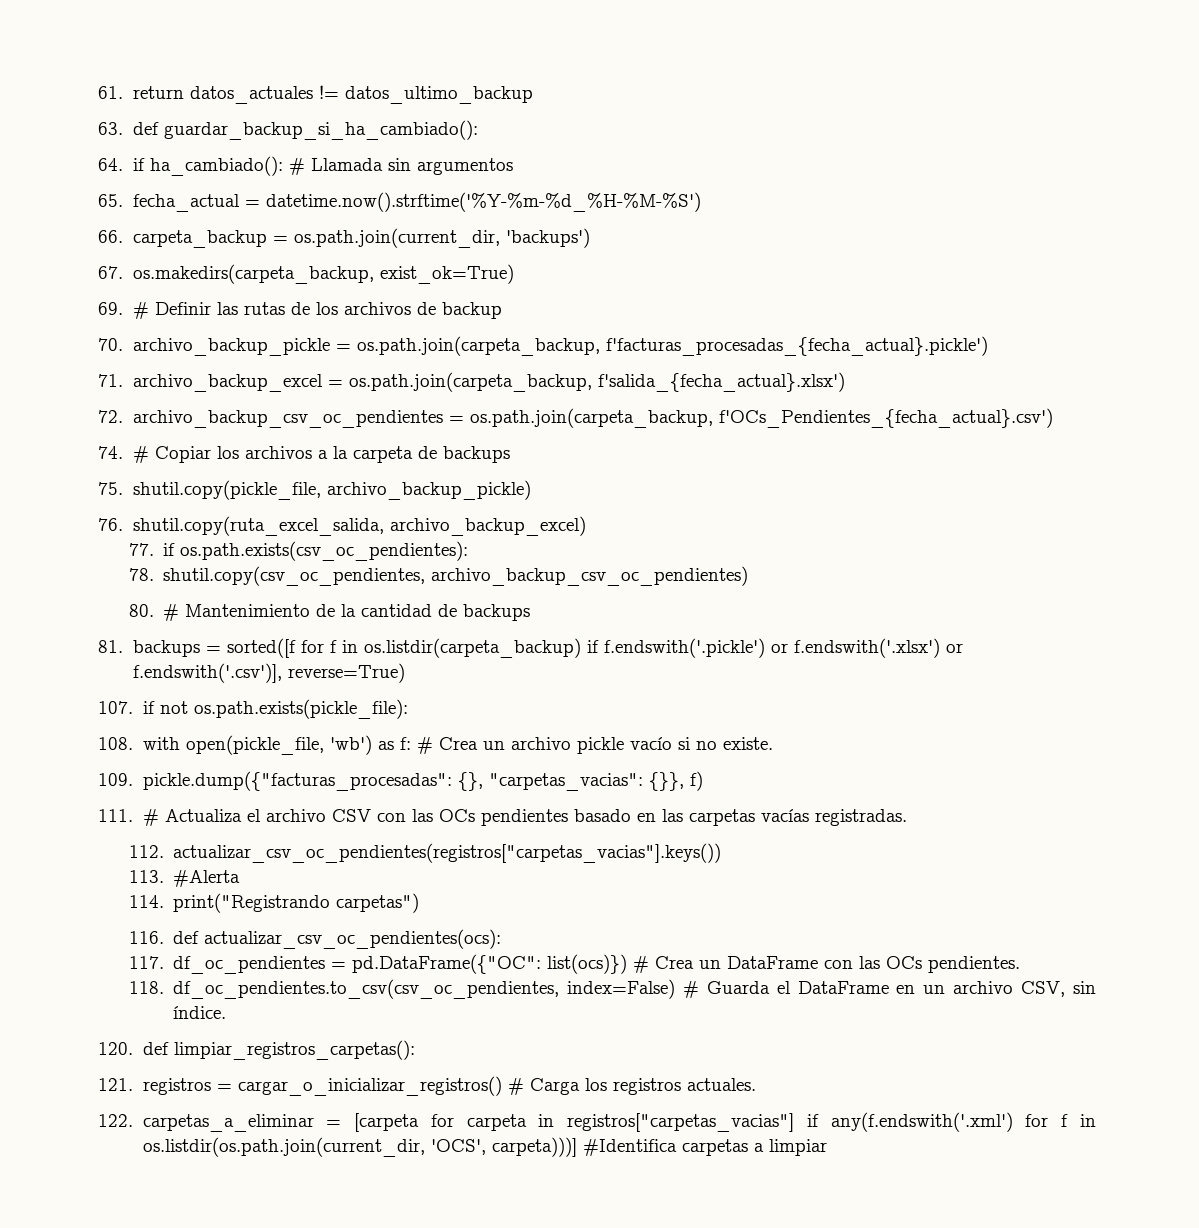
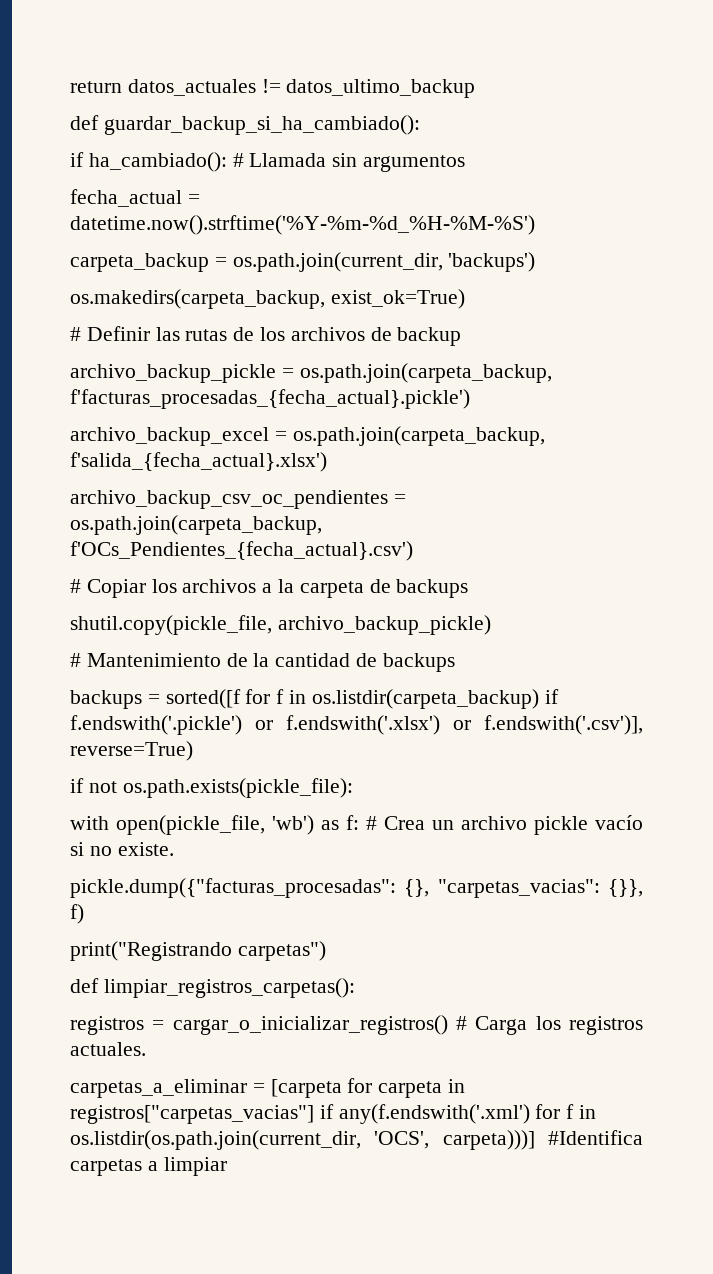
- 61. return datos_actuales != datos_ultimo_backup
+ return datos_actuales != datos_ultimo_backup
- 63. def guardar_backup_si_ha_cambiado():
+ def guardar_backup_si_ha_cambiado():
- 64. if ha_cambiado(): # Llamada sin argumentos
+ if ha_cambiado(): # Llamada sin argumentos
- 65. fecha_actual = datetime.now().strftime('%Y-%m-%d_%H-%M-%S')
+ fecha_actual = datetime.now().strftime('%Y-%m-%d_%H-%M-%S')
- 66. carpeta_backup = os.path.join(current_dir, 'backups')
+ carpeta_backup = os.path.join(current_dir, 'backups')
- 67. os.makedirs(carpeta_backup, exist_ok=True)
+ os.makedirs(carpeta_backup, exist_ok=True)
- 69. # Definir las rutas de los archivos de backup
+ # Definir las rutas de los archivos de backup
- 70. archivo_backup_pickle = os.path.join(carpeta_backup, f'facturas_procesadas_{fecha_actual}.pickle')
+ archivo_backup_pickle = os.path.join(carpeta_backup, f'facturas_procesadas_{fecha_actual}.pickle')
- 71. archivo_backup_excel = os.path.join(carpeta_backup, f'salida_{fecha_actual}.xlsx')
+ archivo_backup_excel = os.path.join(carpeta_backup, f'salida_{fecha_actual}.xlsx')
- 72. archivo_backup_csv_oc_pendientes = os.path.join(carpeta_backup, f'OCs_Pendientes_{fecha_actual}.csv')
+ archivo_backup_csv_oc_pendientes = os.path.join(carpeta_backup, f'OCs_Pendientes_{fecha_actual}.csv')
- 74. # Copiar los archivos a la carpeta de backups
+ # Copiar los archivos a la carpeta de backups
- 75. shutil.copy(pickle_file, archivo_backup_pickle)
+ shutil.copy(pickle_file, archivo_backup_pickle)
- 76. shutil.copy(ruta_excel_salida, archivo_backup_excel)
- 77. if os.path.exists(csv_oc_pendientes):
- 78. shutil.copy(csv_oc_pendientes, archivo_backup_csv_oc_pendientes)
- 80. # Mantenimiento de la cantidad de backups
+ # Mantenimiento de la cantidad de backups
- 81. backups = sorted([f for f in os.listdir(carpeta_backup) if f.endswith('.pickle') or f.endswith('.xlsx') or f.endswith('.csv')], reverse=True)
+ backups = sorted([f for f in os.listdir(carpeta_backup) if f.endswith('.pickle') or f.endswith('.xlsx') or f.endswith('.csv')], reverse=True)
- 107. if not os.path.exists(pickle_file):
+ if not os.path.exists(pickle_file):
- 108. with open(pickle_file, 'wb') as f: # Crea un archivo pickle vacío si no existe.
+ with open(pickle_file, 'wb') as f: # Crea un archivo pickle vacío si no existe.
- 109. pickle.dump({"facturas_procesadas": {}, "carpetas_vacias": {}}, f)
+ pickle.dump({"facturas_procesadas": {}, "carpetas_vacias": {}}, f)
- 111. # Actualiza el archivo CSV con las OCs pendientes basado en las carpetas vacías registradas.
- 112. actualizar_csv_oc_pendientes(registros["carpetas_vacias"].keys())
- 113. #Alerta
- 114. print("Registrando carpetas")
- 116. def actualizar_csv_oc_pendientes(ocs):
- 117. df_oc_pendientes = pd.DataFrame({"OC": list(ocs)}) # Crea un DataFrame con las OCs pendientes.
- 118. df_oc_pendientes.to_csv(csv_oc_pendientes, index=False) # Guarda el DataFrame en un archivo CSV, sin índice.
- 120. def limpiar_registros_carpetas():
+ print("Registrando carpetas")
+ def limpiar_registros_carpetas():
- 121. registros = cargar_o_inicializar_registros() # Carga los registros actuales.
+ registros = cargar_o_inicializar_registros() # Carga los registros actuales.
- 122. carpetas_a_eliminar = [carpeta for carpeta in registros["carpetas_vacias"] if any(f.endswith('.xml') for f in os.listdir(os.path.join(current_dir, 'OCS', carpeta)))] #Identifica carpetas a limpiar
+ carpetas_a_eliminar = [carpeta for carpeta in registros["carpetas_vacias"] if any(f.endswith('.xml') for f in os.listdir(os.path.join(current_dir, 'OCS', carpeta)))] #Identifica carpetas a limpiar

